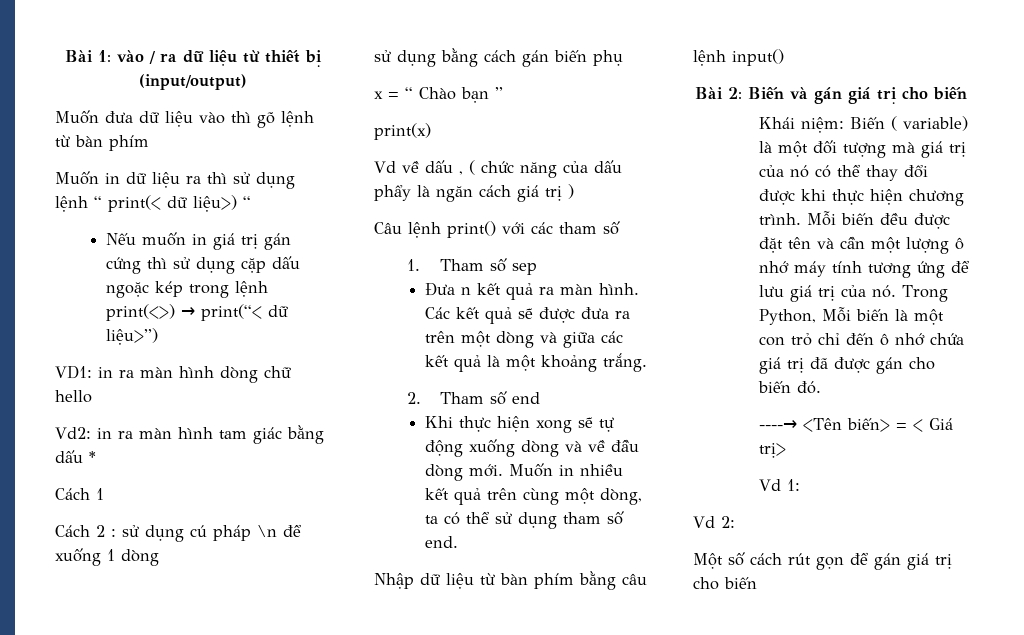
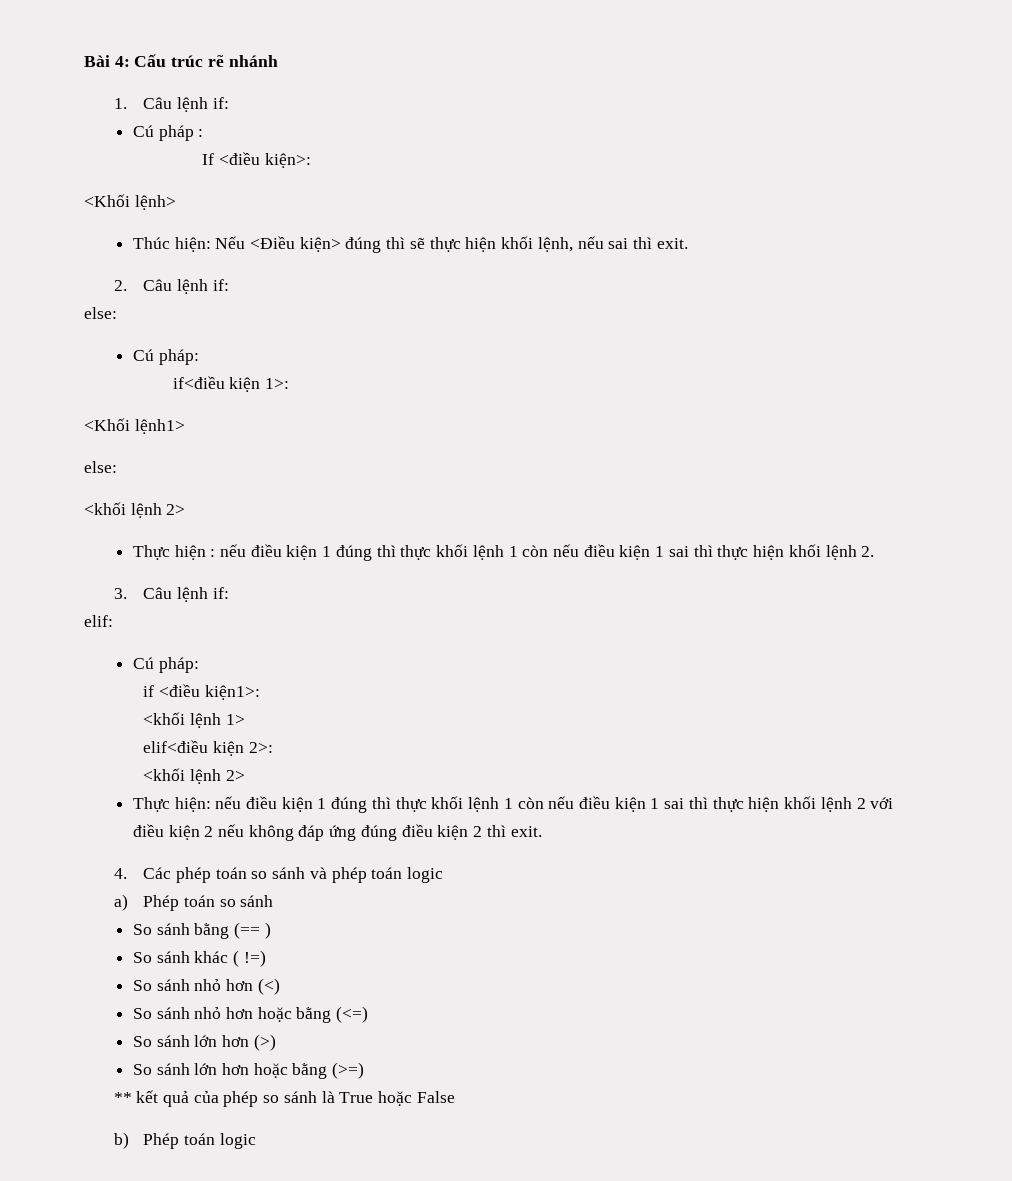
- Bài 1: vào / ra dữ liệu từ thiết bị (input/output)
- Muốn đưa dữ liệu vào thì gõ lệnh từ bàn phím
- Muốn in dữ liệu ra thì sử dụng lệnh “ print(< dữ liệu>) “
- Nếu muốn in giá trị gán cứng thì sử dụng cặp dấu ngoặc kép trong lệnh print(<>) → print(“< dữ liệu>”)
- VD1: in ra màn hình dòng chữ hello
- Vd2: in ra màn hình tam giác bằng dấu *
- Cách 1
- Cách 2 : sử dụng cú pháp \n để xuống 1 dòng
- sử dụng bằng cách gán biến phụ
- x = “ Chào bạn ”
- print(x)
- Vd về dấu , ( chức năng của dấu phẩy là ngăn cách giá trị )
- Câu lệnh print() với các tham số
- 1. Tham số sep
- Đưa n kết quả ra màn hình. Các kết quả sẽ được đưa ra trên một dòng và giữa các kết quả là một khoảng trắng.
- 2. Tham số end
- Khi thực hiện xong sẽ tự động xuống dòng và về đầu dòng mới. Muốn in nhiều kết quả trên cùng một dòng, ta có thể sử dụng tham số end.
- Nhập dữ liệu từ bàn phím bằng câu lệnh input()
- Bài 2: Biến và gán giá trị cho biến
- Khái niệm: Biến ( variable) là một đối tượng mà giá trị của nó có thể thay đổi được khi thực hiện chương trình. Mỗi biến đều được đặt tên và cần một lượng ô nhớ máy tính tương ứng để lưu giá trị của nó. Trong Python, Mỗi biến là một con trỏ chỉ đến ô nhớ chứa giá trị đã được gán cho biến đó.
- ----→ <Tên biến> = < Giá trị>
- Vd 1:
- Vd 2:
- Một số cách rút gọn để gán giá trị cho biến
+ Bài 4: Cấu trúc rẽ nhánh
+ 1. Câu lệnh if:
+ Cú pháp :
+ If <điều kiện>:
+ <Khối lệnh>
+ Thúc hiện: Nếu <Điều kiện> đúng thì sẽ thực hiện khối lệnh, nếu sai thì exit.
+ 2. Câu lệnh if:
+ else:
+ Cú pháp:
+ if<điều kiện 1>:
+ <Khối lệnh1>
+ else:
+ <khối lệnh 2>
+ Thực hiện : nếu điều kiện 1 đúng thì thực khối lệnh 1 còn nếu điều kiện 1 sai thì thực hiện khối lệnh 2.
+ 3. Câu lệnh if:
+ elif:
+ Cú pháp:
+ if <điều kiện1>:
+ <khối lệnh 1>
+ elif<điều kiện 2>:
+ <khối lệnh 2>
+ Thực hiện: nếu điều kiện 1 đúng thì thực khối lệnh 1 còn nếu điều kiện 1 sai thì thực hiện khối lệnh 2 với điều kiện 2 nếu không đáp ứng đúng điều kiện 2 thì exit.
+ 4. Các phép toán so sánh và phép toán logic
+ a) Phép toán so sánh
+ So sánh bằng (== )
+ So sánh khác ( !=)
+ So sánh nhỏ hơn (<)
+ So sánh nhỏ hơn hoặc bằng (<=)
+ So sánh lớn hơn (>)
+ So sánh lớn hơn hoặc bằng (>=)
+ ** kết quả của phép so sánh là True hoặc False
+ b) Phép toán logic

